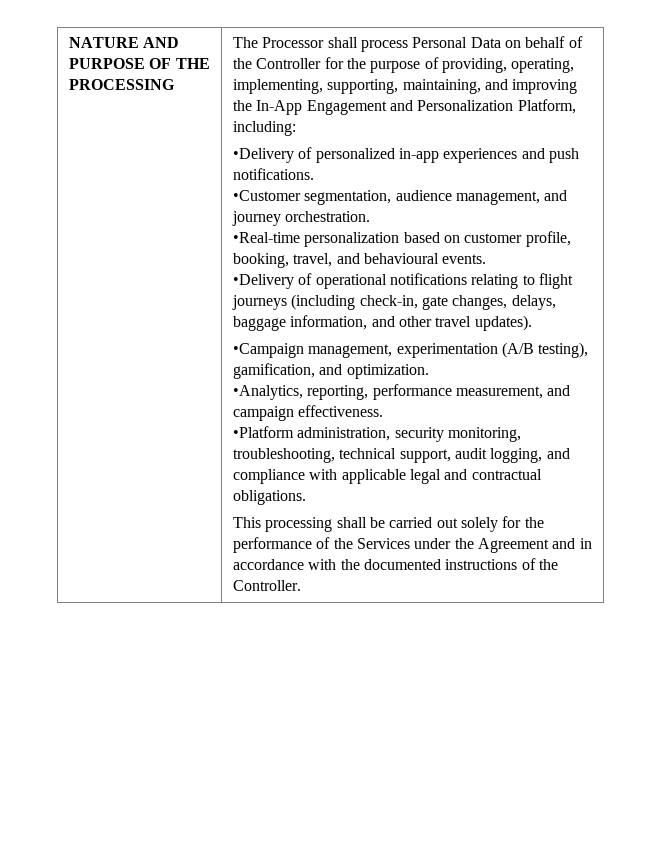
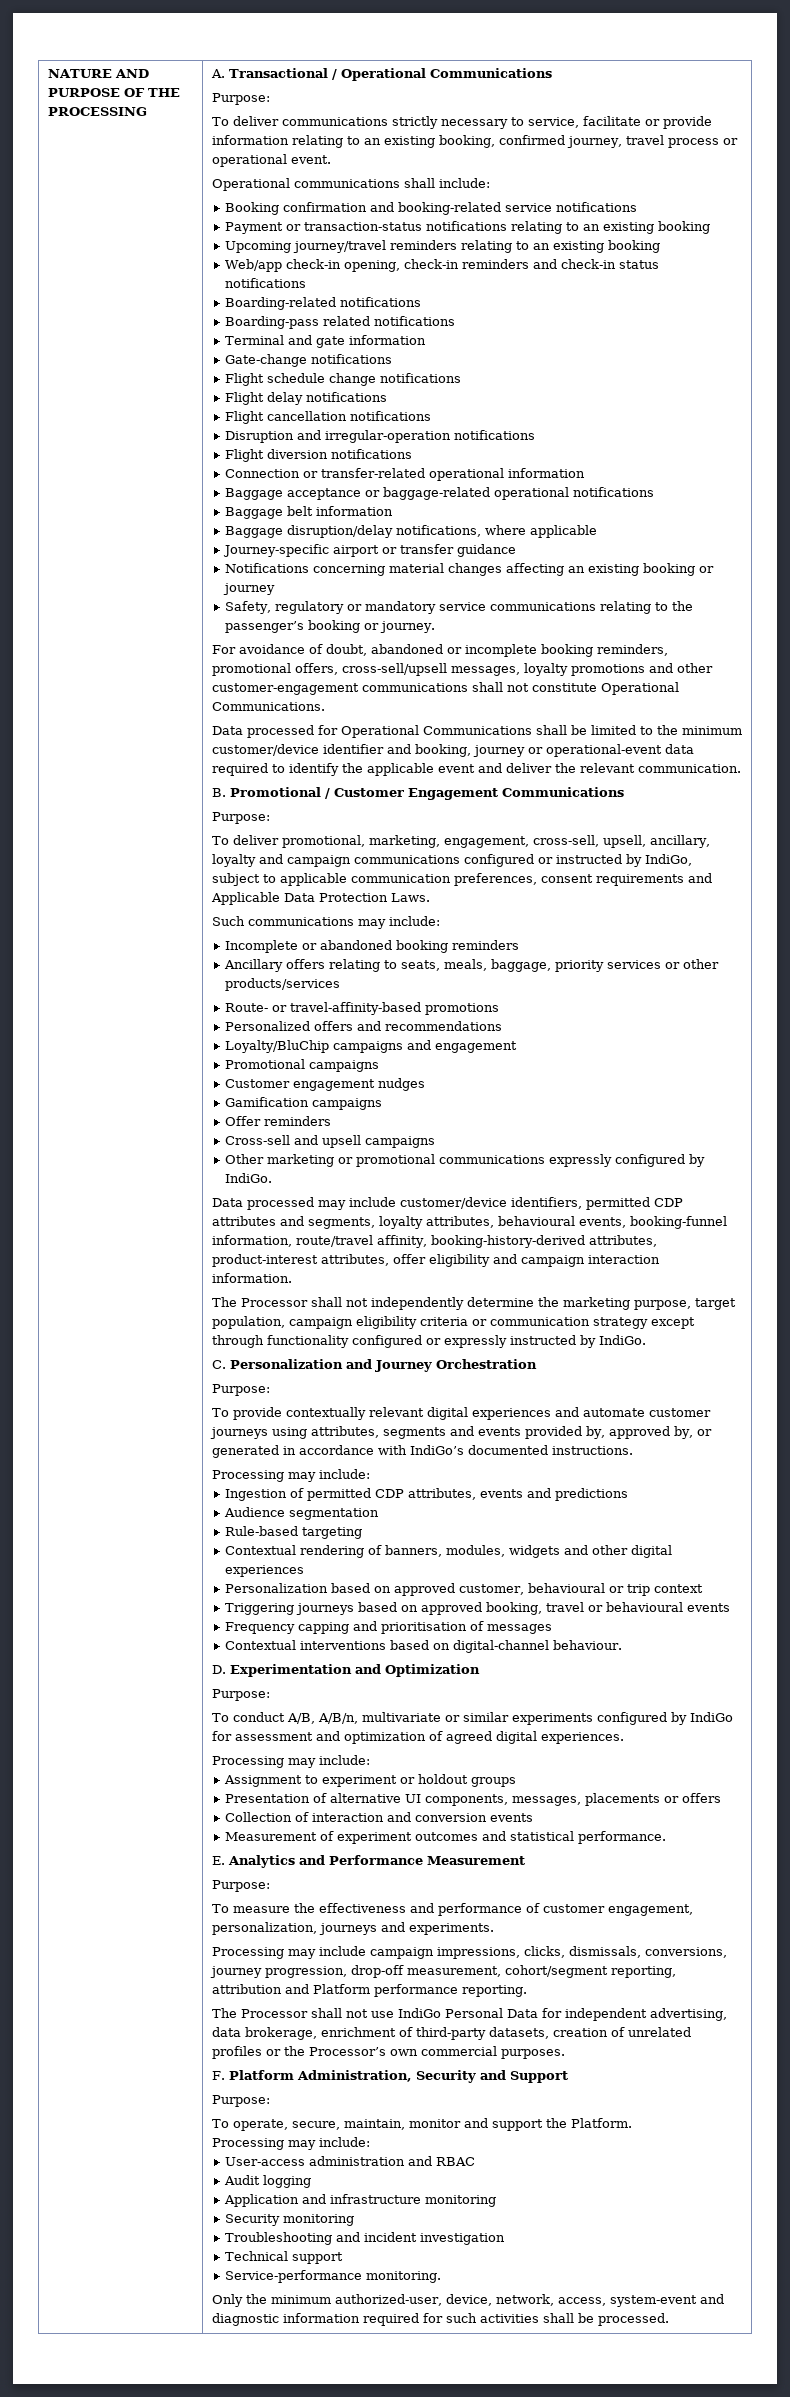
- The Processor shall process Personal Data on behalf of the Controller for the purpose of providing, operating, implementing, supporting, maintaining, and improving the In-App Engagement and Personalization Platform, including:
- •Delivery of personalized in-app experiences and push notifications.
- •Customer segmentation, audience management, and journey orchestration.
- •Real-time personalization based on customer profile, booking, travel, and behavioural events.
- •Delivery of operational notifications relating to flight journeys (including check-in, gate changes, delays, baggage information, and other travel updates).
- •Campaign management, experimentation (A/B testing), gamification, and optimization.
- •Analytics, reporting, performance measurement, and campaign effectiveness.
- •Platform administration, security monitoring, troubleshooting, technical support, audit logging, and compliance with applicable legal and contractual obligations.
- This processing shall be carried out solely for the performance of the Services under the Agreement and in accordance with the documented instructions of the Controller.
+ A. Transactional / Operational Communications
+ Purpose:
+ To deliver communications strictly necessary to service, facilitate or provide information relating to an existing booking, confirmed journey, travel process or operational event.
+ Operational communications shall include:
+ Booking confirmation and booking-related service notifications
+ Payment or transaction-status notifications relating to an existing booking
+ Upcoming journey/travel reminders relating to an existing booking
+ Web/app check-in opening, check-in reminders and check-in status notifications
+ Boarding-related notifications
+ Boarding-pass related notifications
+ Terminal and gate information
+ Gate-change notifications
+ Flight schedule change notifications
+ Flight delay notifications
+ Flight cancellation notifications
+ Disruption and irregular-operation notifications
+ Flight diversion notifications
+ Connection or transfer-related operational information
+ Baggage acceptance or baggage-related operational notifications
+ Baggage belt information
+ Baggage disruption/delay notifications, where applicable
+ Journey-specific airport or transfer guidance
+ Notifications concerning material changes affecting an existing booking or journey
+ Safety, regulatory or mandatory service communications relating to the passenger’s booking or journey.
+ For avoidance of doubt, abandoned or incomplete booking reminders, promotional offers, cross-sell/upsell messages, loyalty promotions and other customer-engagement communications shall not constitute Operational Communications.
+ Data processed for Operational Communications shall be limited to the minimum customer/device identifier and booking, journey or operational-event data required to identify the applicable event and deliver the relevant communication.
+ B. Promotional / Customer Engagement Communications
+ Purpose:
+ To deliver promotional, marketing, engagement, cross-sell, upsell, ancillary, loyalty and campaign communications configured or instructed by IndiGo, subject to applicable communication preferences, consent requirements and Applicable Data Protection Laws.
+ Such communications may include:
+ Incomplete or abandoned booking reminders
+ Ancillary offers relating to seats, meals, baggage, priority services or other products/services
+ Route- or travel-affinity-based promotions
+ Personalized offers and recommendations
+ Loyalty/BluChip campaigns and engagement
+ Promotional campaigns
+ Customer engagement nudges
+ Gamification campaigns
+ Offer reminders
+ Cross-sell and upsell campaigns
+ Other marketing or promotional communications expressly configured by IndiGo.
+ Data processed may include customer/device identifiers, permitted CDP attributes and segments, loyalty attributes, behavioural events, booking-funnel information, route/travel affinity, booking-history-derived attributes, product-interest attributes, offer eligibility and campaign interaction information.
+ The Processor shall not independently determine the marketing purpose, target population, campaign eligibility criteria or communication strategy except through functionality configured or expressly instructed by IndiGo.
+ C. Personalization and Journey Orchestration
+ Purpose:
+ To provide contextually relevant digital experiences and automate customer journeys using attributes, segments and events provided by, approved by, or generated in accordance with IndiGo’s documented instructions.
+ Processing may include:
+ Ingestion of permitted CDP attributes, events and predictions
+ Audience segmentation
+ Rule-based targeting
+ Contextual rendering of banners, modules, widgets and other digital experiences
+ Personalization based on approved customer, behavioural or trip context
+ Triggering journeys based on approved booking, travel or behavioural events
+ Frequency capping and prioritisation of messages
+ Contextual interventions based on digital-channel behaviour.
+ D. Experimentation and Optimization
+ Purpose:
+ To conduct A/B, A/B/n, multivariate or similar experiments configured by IndiGo for assessment and optimization of agreed digital experiences.
+ Processing may include:
+ Assignment to experiment or holdout groups
+ Presentation of alternative UI components, messages, placements or offers
+ Collection of interaction and conversion events
+ Measurement of experiment outcomes and statistical performance.
+ E. Analytics and Performance Measurement
+ Purpose:
+ To measure the effectiveness and performance of customer engagement, personalization, journeys and experiments.
+ Processing may include campaign impressions, clicks, dismissals, conversions, journey progression, drop-off measurement, cohort/segment reporting, attribution and Platform performance reporting.
+ The Processor shall not use IndiGo Personal Data for independent advertising, data brokerage, enrichment of third-party datasets, creation of unrelated profiles or the Processor’s own commercial purposes.
+ F. Platform Administration, Security and Support
+ Purpose:
+ To operate, secure, maintain, monitor and support the Platform.
+ Processing may include:
+ User-access administration and RBAC
+ Audit logging
+ Application and infrastructure monitoring
+ Security monitoring
+ Troubleshooting and incident investigation
+ Technical support
+ Service-performance monitoring.
+ Only the minimum authorized-user, device, network, access, system-event and diagnostic information required for such activities shall be processed.

